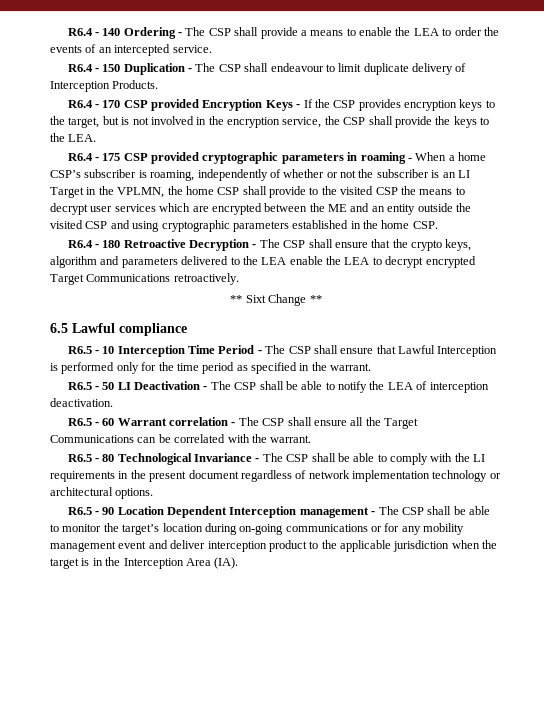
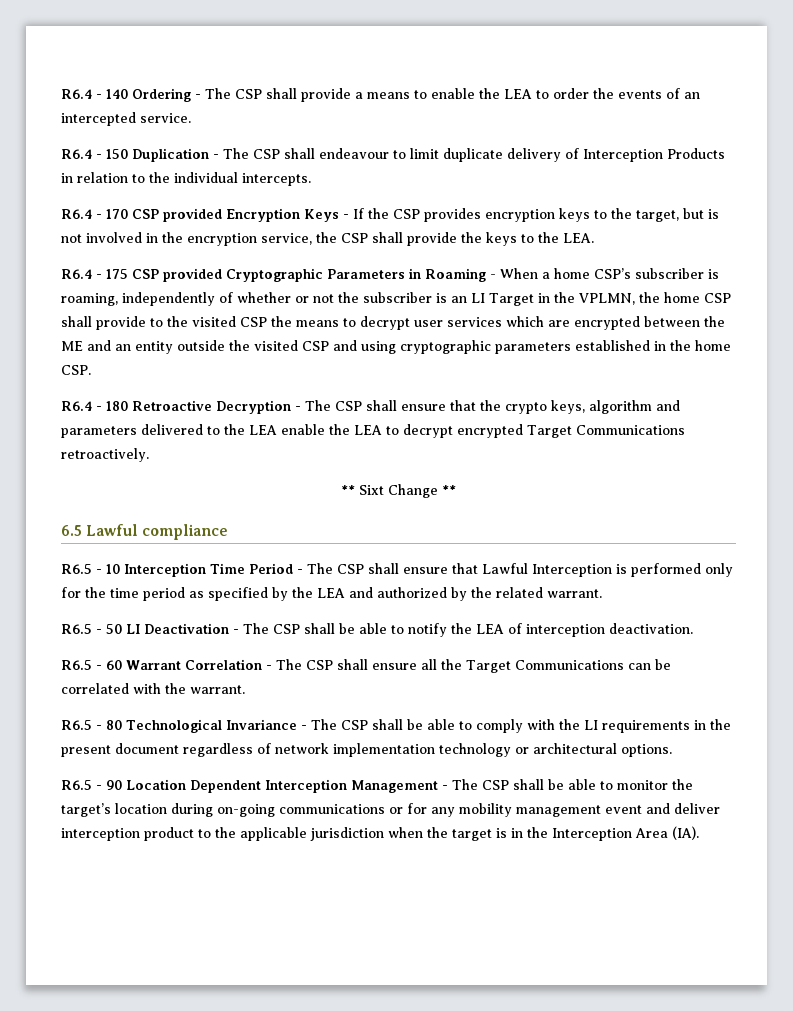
- R6.4 - 150 Duplication - The CSP shall endeavour to limit duplicate delivery of Interception Products.
+ R6.4 - 150 Duplication - The CSP shall endeavour to limit duplicate delivery of Interception Products in relation to the individual intercepts.
- R6.4 - 175 CSP provided cryptographic parameters in roaming - When a home CSP’s subscriber is roaming, independently of whether or not the subscriber is an LI Target in the VPLMN, the home CSP shall provide to the visited CSP the means to decrypt user services which are encrypted between the ME and an entity outside the visited CSP and using cryptographic parameters established in the home CSP.
+ R6.4 - 175 CSP provided Cryptographic Parameters in Roaming - When a home CSP’s subscriber is roaming, independently of whether or not the subscriber is an LI Target in the VPLMN, the home CSP shall provide to the visited CSP the means to decrypt user services which are encrypted between the ME and an entity outside the visited CSP and using cryptographic parameters established in the home CSP.
- R6.5 - 10 Interception Time Period - The CSP shall ensure that Lawful Interception is performed only for the time period as specified in the warrant.
+ R6.5 - 10 Interception Time Period - The CSP shall ensure that Lawful Interception is performed only for the time period as specified by the LEA and authorized by the related warrant.
- R6.5 - 60 Warrant correlation - The CSP shall ensure all the Target Communications can be correlated with the warrant.
+ R6.5 - 60 Warrant Correlation - The CSP shall ensure all the Target Communications can be correlated with the warrant.
- R6.5 - 90 Location Dependent Interception management - The CSP shall be able to monitor the target’s location during on-going communications or for any mobility management event and deliver interception product to the applicable jurisdiction when the target is in the Interception Area (IA).
+ R6.5 - 90 Location Dependent Interception Management - The CSP shall be able to monitor the target’s location during on-going communications or for any mobility management event and deliver interception product to the applicable jurisdiction when the target is in the Interception Area (IA).

